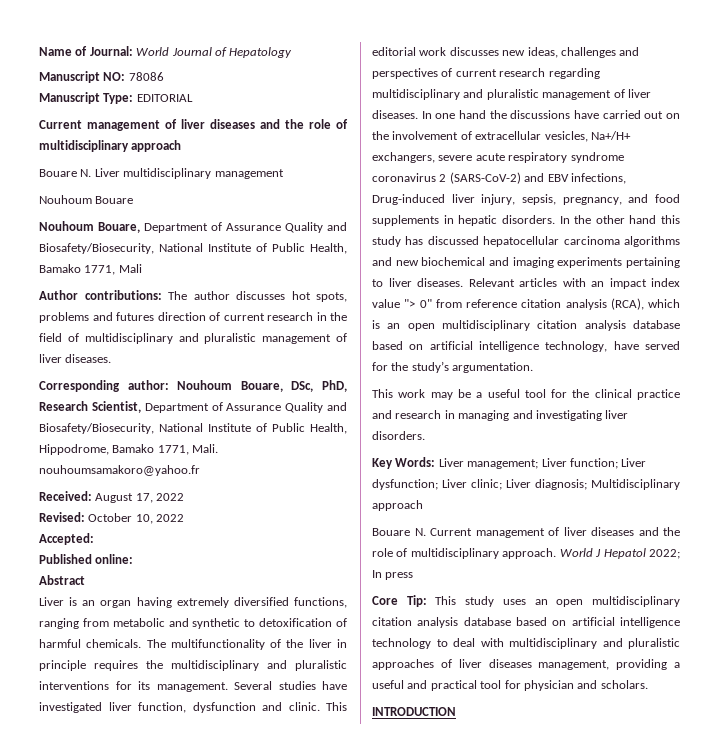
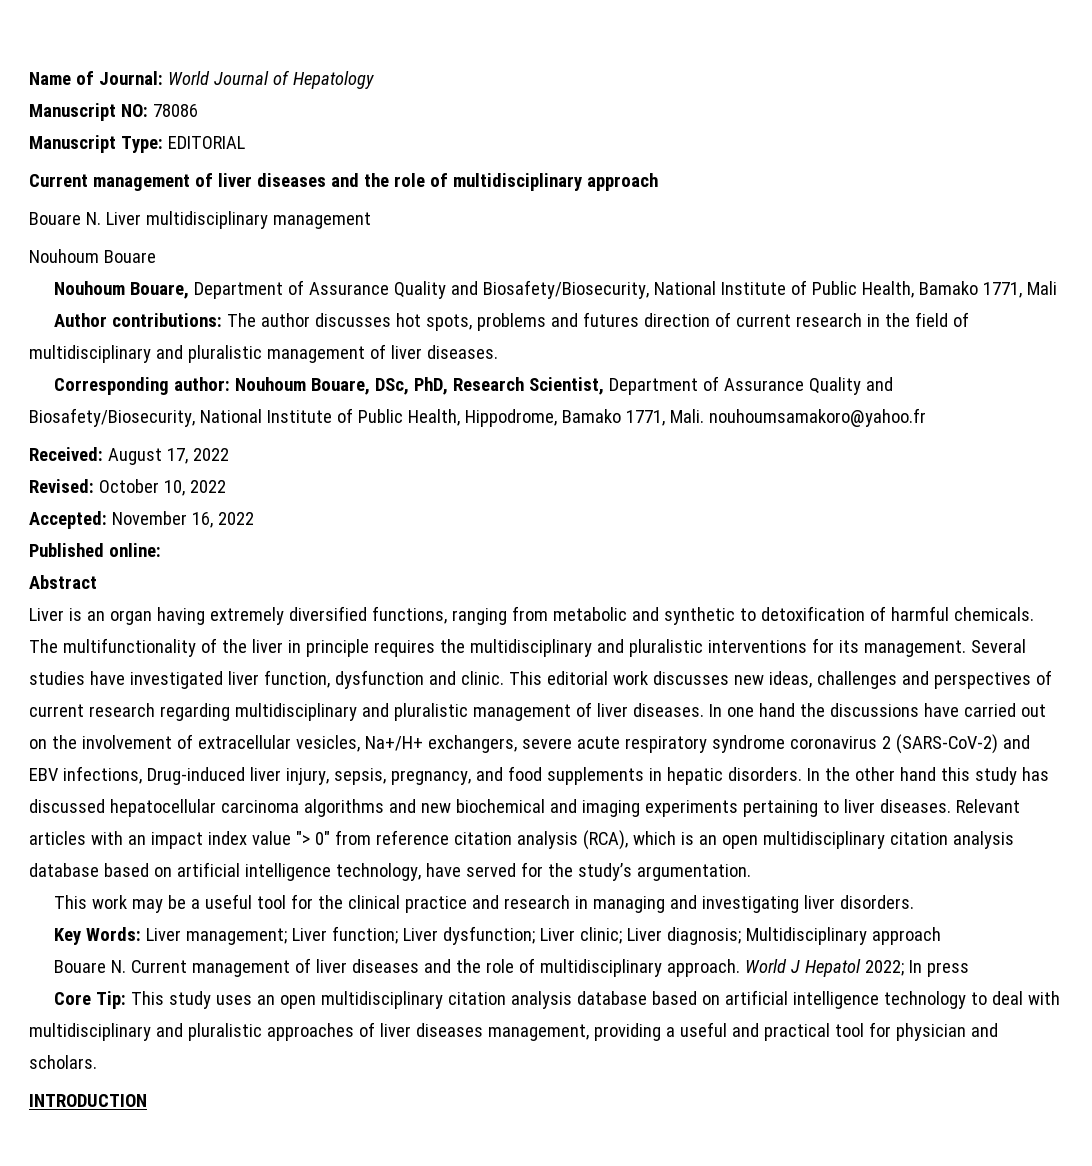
- Accepted:
+ Accepted: November 16, 2022

